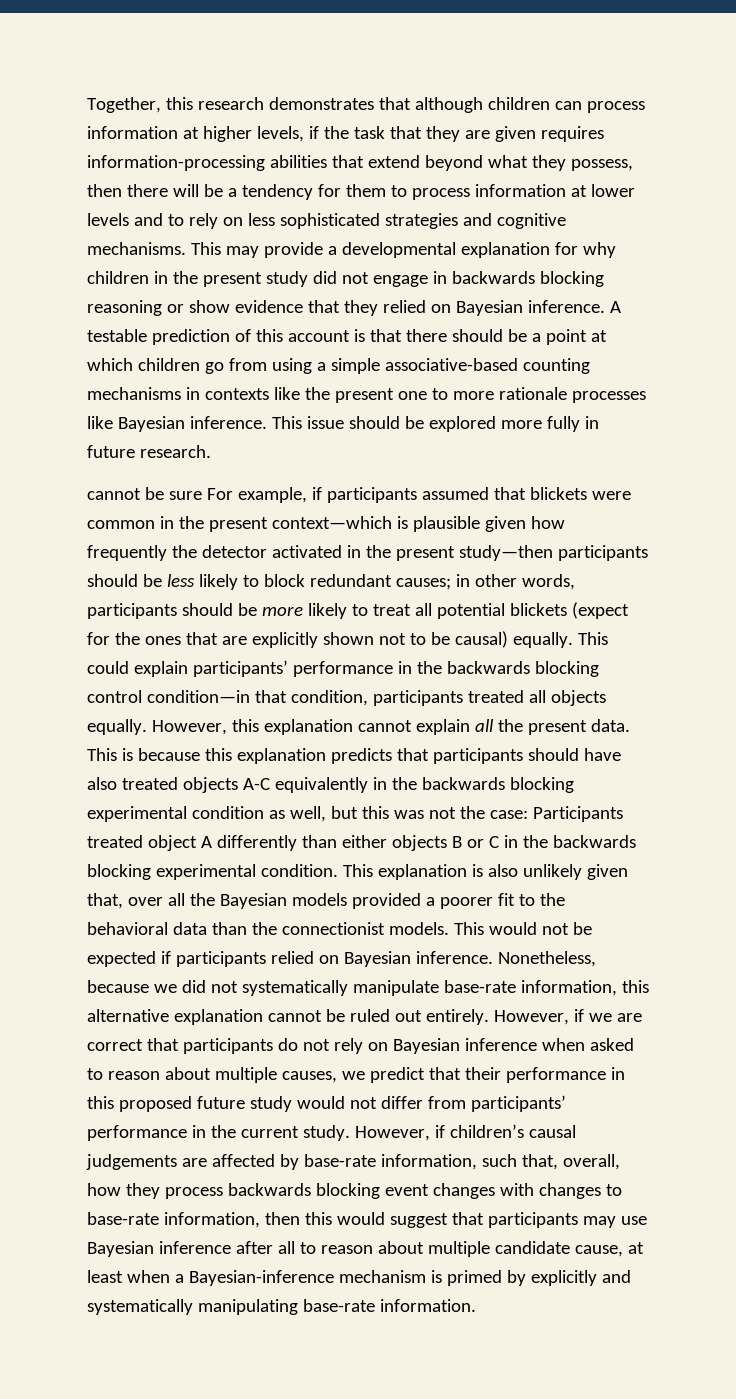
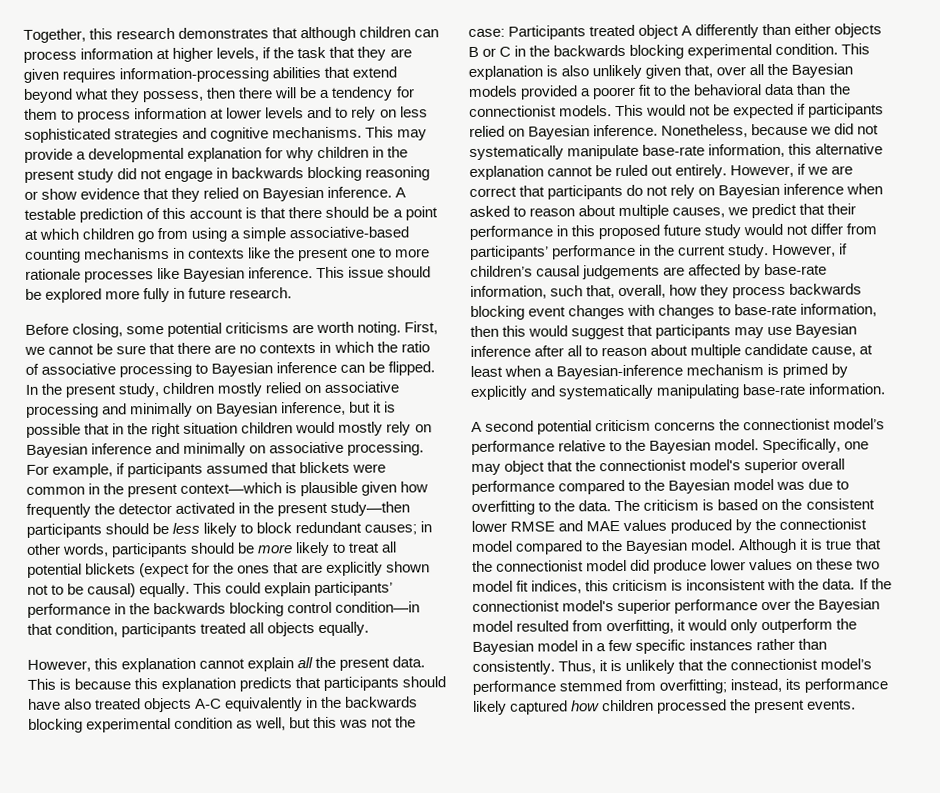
- cannot be sure For example, if participants assumed that blickets were common in the present context—which is plausible given how frequently the detector activated in the present study—then participants should be less likely to block redundant causes; in other words, participants should be more likely to treat all potential blickets (expect for the ones that are explicitly shown not to be causal) equally.
+ Before closing, some potential criticisms are worth noting. First, we cannot be sure that there are no contexts in which the ratio of associative processing to Bayesian inference can be flipped. In the present study, children mostly relied on associative processing and minimally on Bayesian inference, but it is possible that in the right situation children would mostly rely on Bayesian inference and minimally on associative processing. For example, if participants assumed that blickets were common in the present context—which is plausible given how frequently the detector activated in the present study—then participants should be less likely to block redundant causes; in other words, participants should be more likely to treat all potential blickets (expect for the ones that are explicitly shown not to be causal) equally.
- This could explain participants’ performance in the backwards blocking control condition—in that condition, participants treated all objects equally. However, this explanation cannot explain all the present data.
+ This could explain participants’ performance in the backwards blocking control condition—in that condition, participants treated all objects equally.
+ However, this explanation cannot explain all the present data.
+ A second potential criticism concerns the connectionist model’s performance relative to the Bayesian model. Specifically, one may object that the connectionist model's superior overall performance compared to the Bayesian model was due to overfitting to the data. The criticism is based on the consistent lower RMSE and MAE values produced by the connectionist model compared to the Bayesian model. Although it is true that the connectionist model did produce lower values on these two model fit indices, this criticism is inconsistent with the data. If the connectionist model's superior performance over the Bayesian model resulted from overfitting, it would only outperform the Bayesian model in a few specific instances rather than consistently. Thus, it is unlikely that the connectionist model’s performance stemmed from overfitting; instead, its performance likely captured how children processed the present events.

